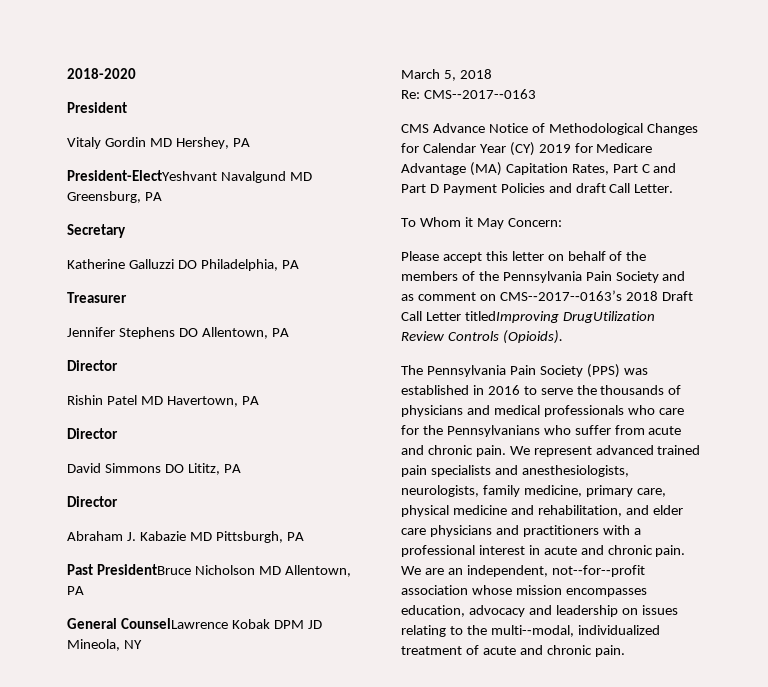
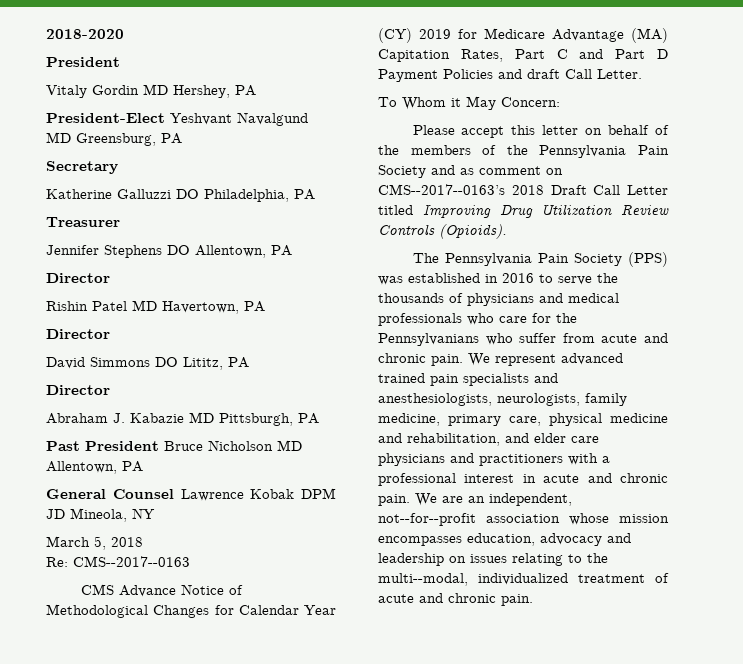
- President-ElectYeshvant Navalgund MD Greensburg, PA
+ President-Elect Yeshvant Navalgund MD Greensburg, PA
- Past PresidentBruce Nicholson MD Allentown, PA
+ Past President Bruce Nicholson MD Allentown, PA
- General CounselLawrence Kobak DPM JD Mineola, NY
+ General Counsel Lawrence Kobak DPM JD Mineola, NY
- Please accept this letter on behalf of the members of the Pennsylvania Pain Society and as comment on CMS-‐2017-‐0163’s 2018 Draft Call Letter titledImproving DrugUtilization Review Controls (Opioids).
+ Please accept this letter on behalf of the members of the Pennsylvania Pain Society and as comment on CMS-‐2017-‐0163’s 2018 Draft Call Letter titled Improving Drug Utilization Review Controls (Opioids).

